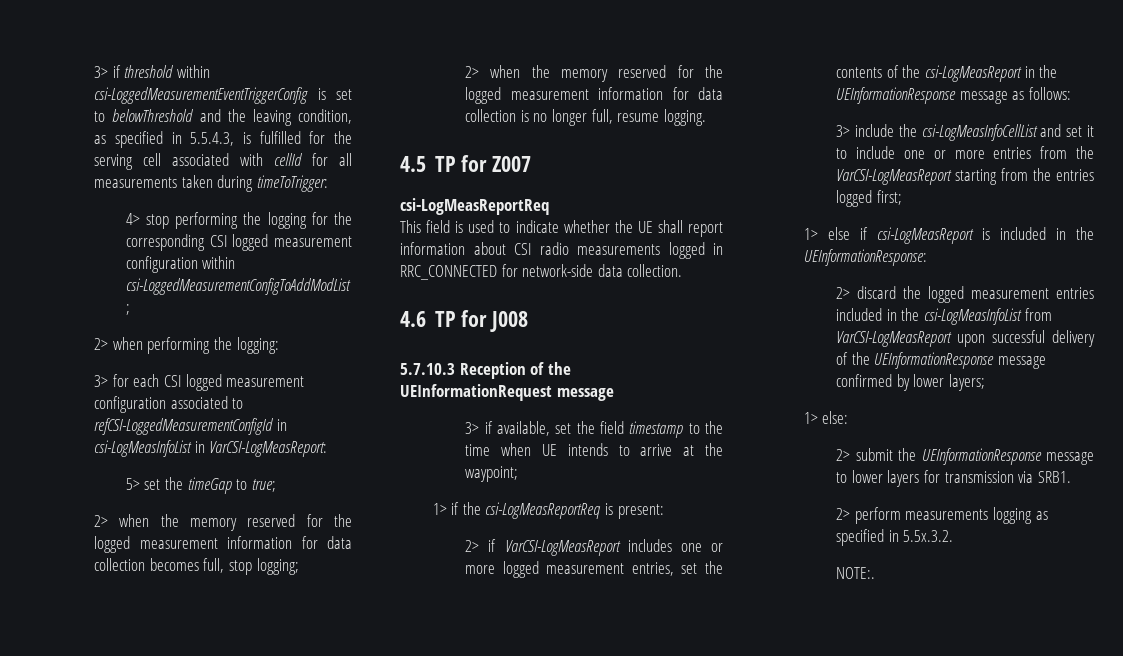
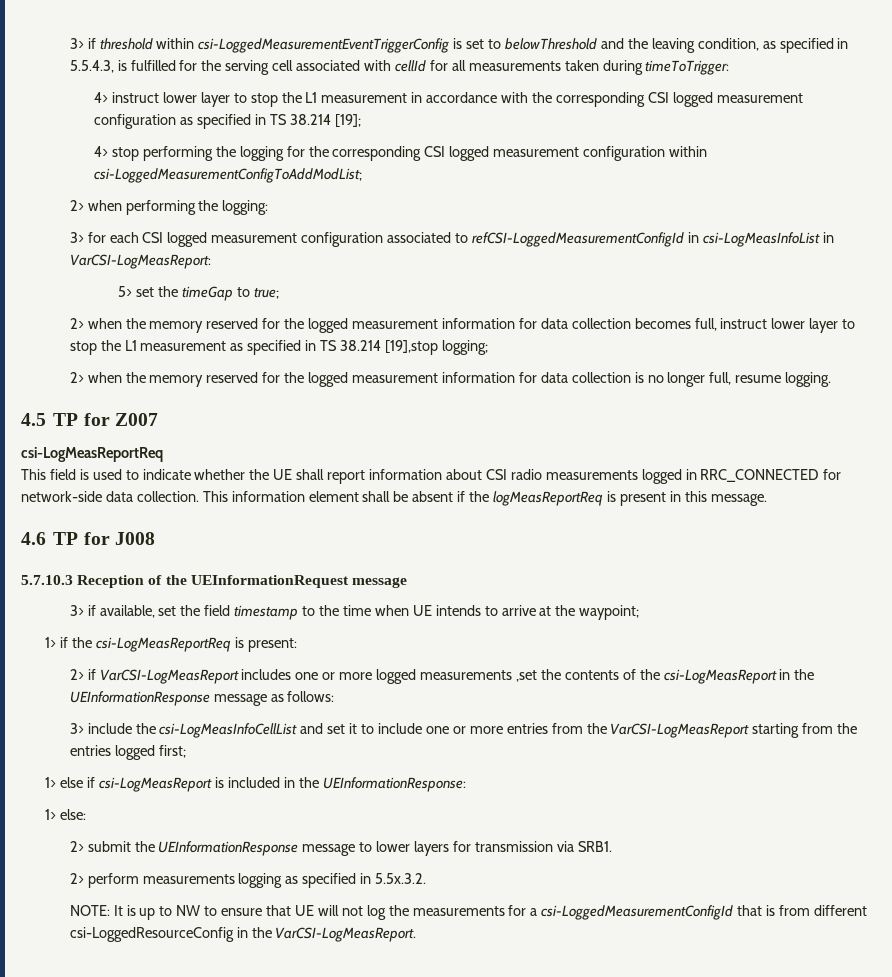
+ 4> instruct lower layer to stop the L1 measurement in accordance with the corresponding CSI logged measurement configuration as specified in TS 38.214 [19];
- 2> when the memory reserved for the logged measurement information for data collection becomes full, stop logging;
+ 2> when the memory reserved for the logged measurement information for data collection becomes full, instruct lower layer to stop the L1 measurement as specified in TS 38.214 [19],stop logging;
+ This information element shall be absent if the logMeasReportReq is present in this message.
- 2> if VarCSI-LogMeasReport includes one or more logged measurement entries, set the contents of the csi-LogMeasReport in the UEInformationResponse message as follows:
+ 2> if VarCSI-LogMeasReport includes one or more logged measurements ,set the contents of the csi-LogMeasReport in the UEInformationResponse message as follows:
- 2> discard the logged measurement entries included in the csi-LogMeasInfoList from VarCSI-LogMeasReport upon successful delivery of the UEInformationResponse message confirmed by lower layers;
- NOTE:.
+ NOTE: It is up to NW to ensure that UE will not log the measurements for a csi-LoggedMeasurementConfigId that is from different csi-LoggedResourceConfig in the VarCSI-LogMeasReport.

